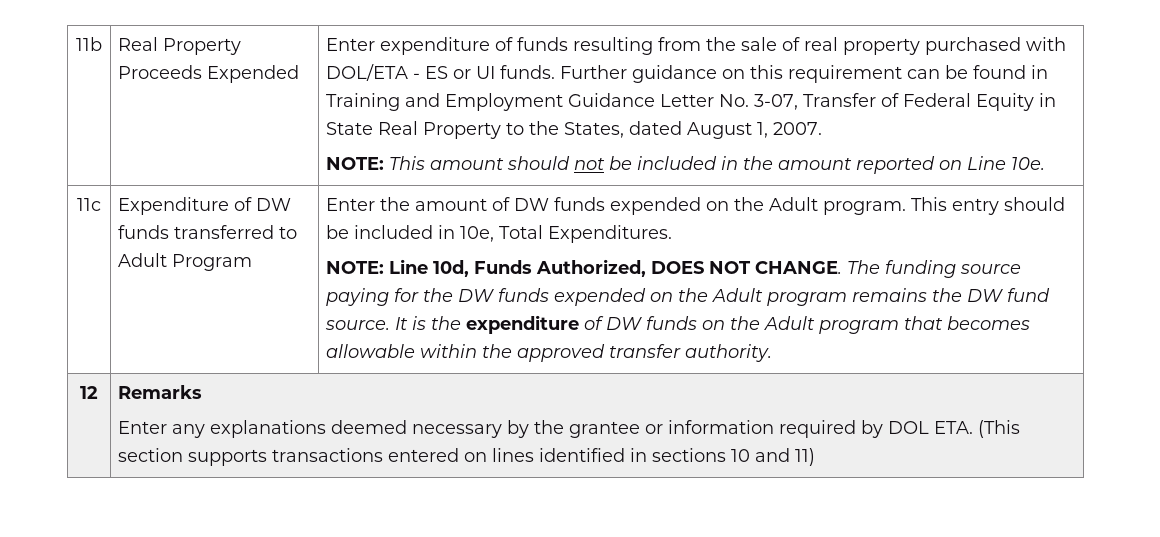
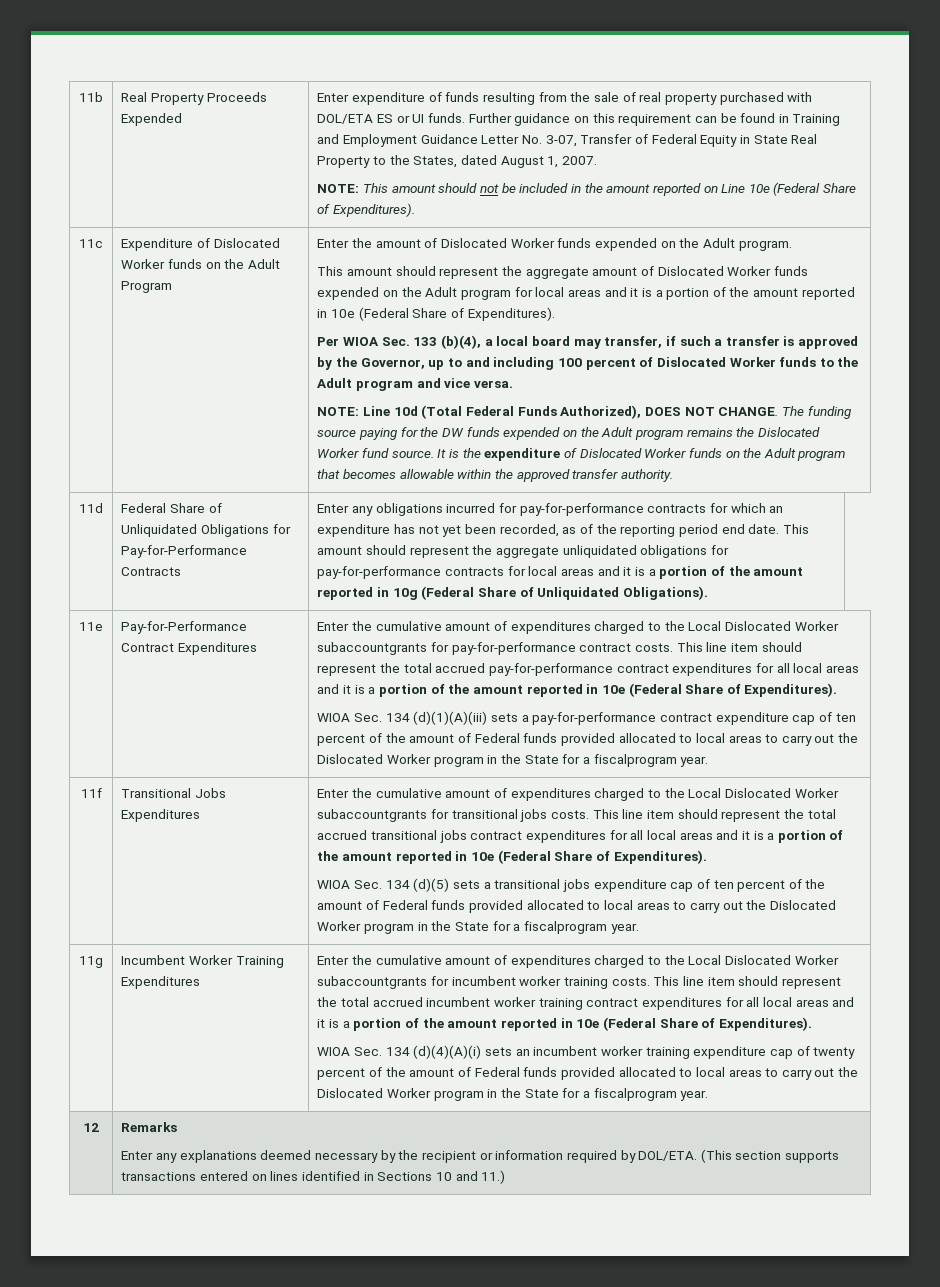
- Enter expenditure of funds resulting from the sale of real property purchased with DOL/ETA - ES or UI funds.
+ Enter expenditure of funds resulting from the sale of real property purchased with DOL/ETA ES or UI funds.
- NOTE: This amount should not be included in the amount reported on Line 10e.
- 11c | Expenditure of DW funds transferred to Adult Program
+ NOTE: This amount should not be included in the amount reported on Line 10e (Federal Share of Expenditures).
+ 11c | Expenditure of Dislocated Worker funds on the Adult Program
- Enter the amount of DW funds expended on the Adult program. This entry should be included in 10e, Total Expenditures.
- NOTE: Line 10d, Funds Authorized, DOES NOT CHANGE.
+ Enter the amount of Dislocated Worker funds expended on the Adult program.
+ This amount should represent the aggregate amount of Dislocated Worker funds expended on the Adult program for local areas and it is a portion of the amount reported in 10e (Federal Share of Expenditures).
+ Per WIOA Sec. 133 (b)(4), a local board may transfer, if such a transfer is approved by the Governor, up to and including 100 percent of Dislocated Worker funds to the Adult program and vice versa.
+ NOTE: Line 10d (Total Federal Funds Authorized), DOES NOT CHANGE.
- The funding source paying for the DW funds expended on the Adult program remains the DW fund source.
+ The funding source paying for the DW funds expended on the Adult program remains the Dislocated Worker fund source.
- It is the expenditure of DW funds on the Adult program that becomes allowable within the approved transfer authority.
+ It is the expenditure of Dislocated Worker funds on the Adult program that becomes allowable within the approved transfer authority.
+ 11d | Federal Share of Unliquidated Obligations for Pay-for-Performance Contracts | Enter any obligations incurred for pay-for-performance contracts for which an expenditure has not yet been recorded, as of the reporting period end date. This amount should represent the aggregate unliquidated obligations for pay-for-performance contracts for local areas and it is a portion of the amount reported in 10g (Federal Share of Unliquidated Obligations).
+ 11e | Pay-for-Performance Contract Expenditures | Enter the cumulative amount of expenditures charged to the Local Dislocated Worker subaccountgrants for pay-for-performance contract costs. This line item should represent the total accrued pay-for-performance contract expenditures for all local areas and it is a portion of the amount reported in 10e (Federal Share of Expenditures).
+ WIOA Sec. 134 (d)(1)(A)(iii) sets a pay-for-performance contract expenditure cap of ten percent of the amount of Federal funds provided allocated to local areas to carry out the Dislocated Worker program in the State for a fiscalprogram year.
+ 11f | Transitional Jobs Expenditures | Enter the cumulative amount of expenditures charged to the Local Dislocated Worker subaccountgrants for transitional jobs costs. This line item should represent the total accrued transitional jobs contract expenditures for all local areas and it is a portion of the amount reported in 10e (Federal Share of Expenditures).
+ WIOA Sec. 134 (d)(5) sets a transitional jobs expenditure cap of ten percent of the amount of Federal funds provided allocated to local areas to carry out the Dislocated Worker program in the State for a fiscalprogram year.
+ 11g | Incumbent Worker Training Expenditures | Enter the cumulative amount of expenditures charged to the Local Dislocated Worker subaccountgrants for incumbent worker training costs. This line item should represent the total accrued incumbent worker training contract expenditures for all local areas and it is a portion of the amount reported in 10e (Federal Share of Expenditures).
+ WIOA Sec. 134 (d)(4)(A)(i) sets an incumbent worker training expenditure cap of twenty percent of the amount of Federal funds provided allocated to local areas to carry out the Dislocated Worker program in the State for a fiscalprogram year.
  12 | Remarks
- Enter any explanations deemed necessary by the grantee or information required by DOL ETA. (This section supports transactions entered on lines identified in sections 10 and 11)
+ Enter any explanations deemed necessary by the recipient or information required by DOL/ETA. (This section supports transactions entered on lines identified in Sections 10 and 11.)

